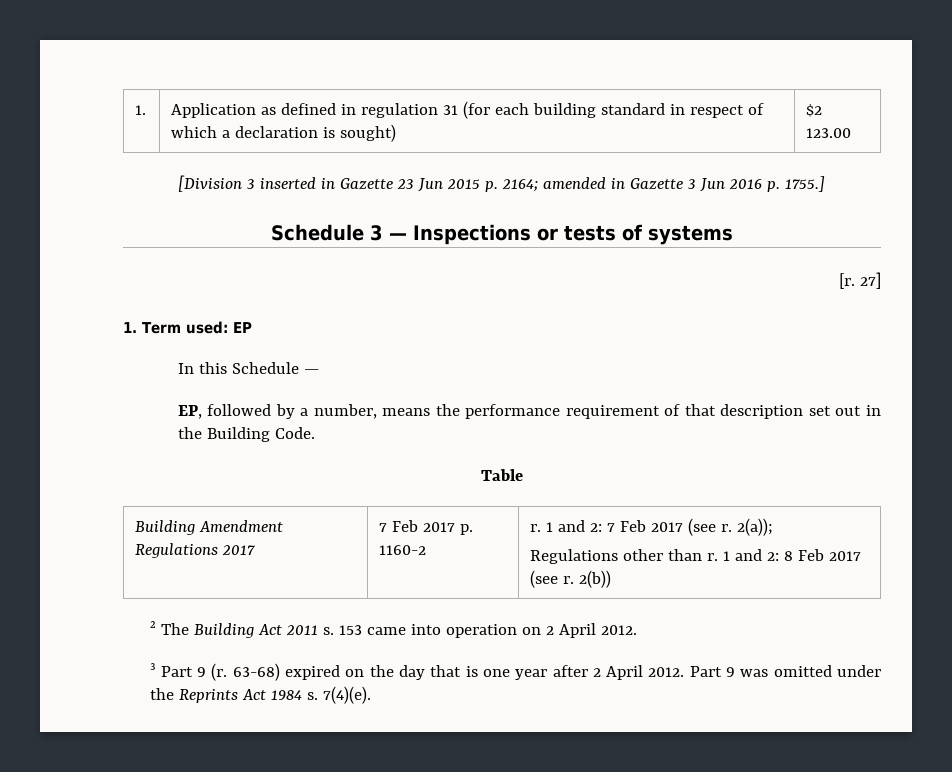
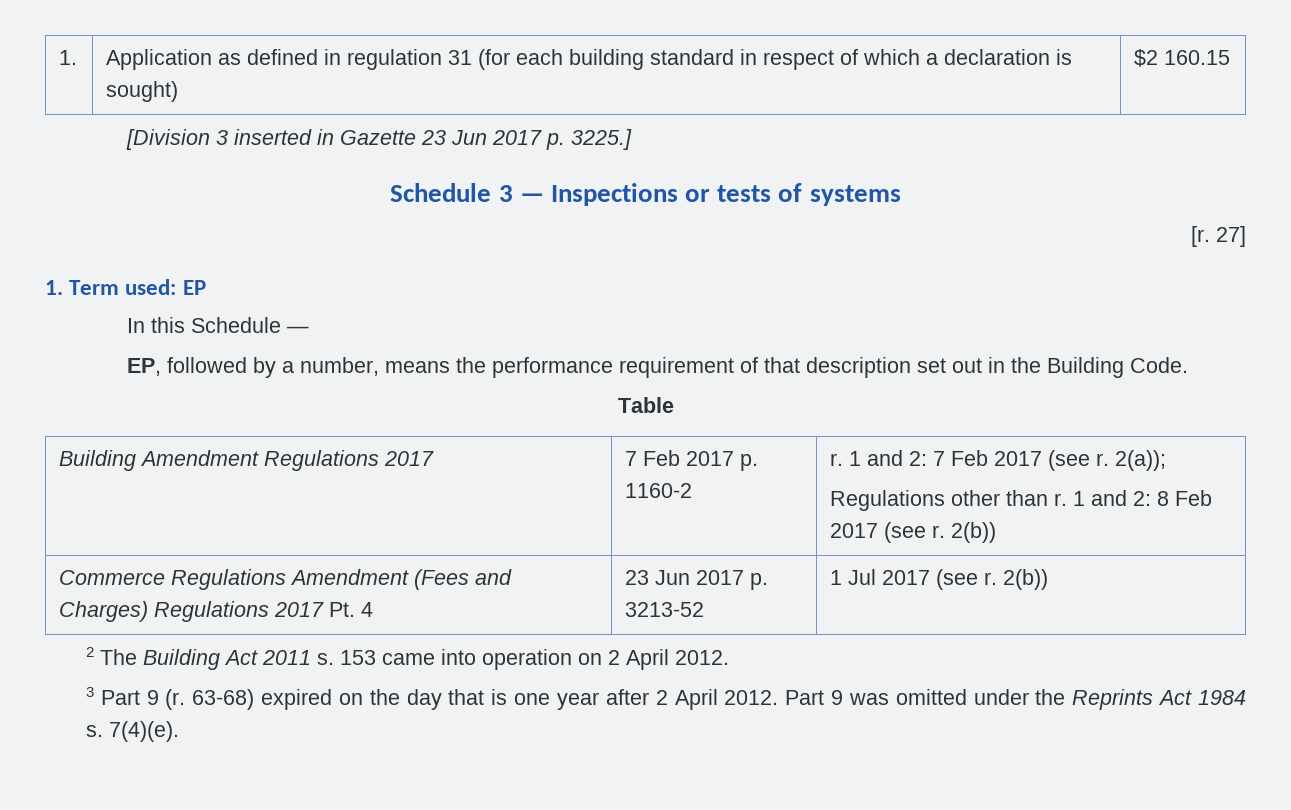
- 1. | Application as defined in regulation 31 (for each building standard in respect of which a declaration is sought) | $2 123.00
+ 1. | Application as defined in regulation 31 (for each building standard in respect of which a declaration is sought) | $2 160.15
- [Division 3 inserted in Gazette 23 Jun 2015 p. 2164; amended in Gazette 3 Jun 2016 p. 1755.]
+ [Division 3 inserted in Gazette 23 Jun 2017 p. 3225.]
+ Commerce Regulations Amendment (Fees and Charges) Regulations 2017 Pt. 4 | 23 Jun 2017 p. 3213-52 | 1 Jul 2017 (see r. 2(b))

